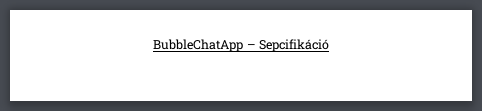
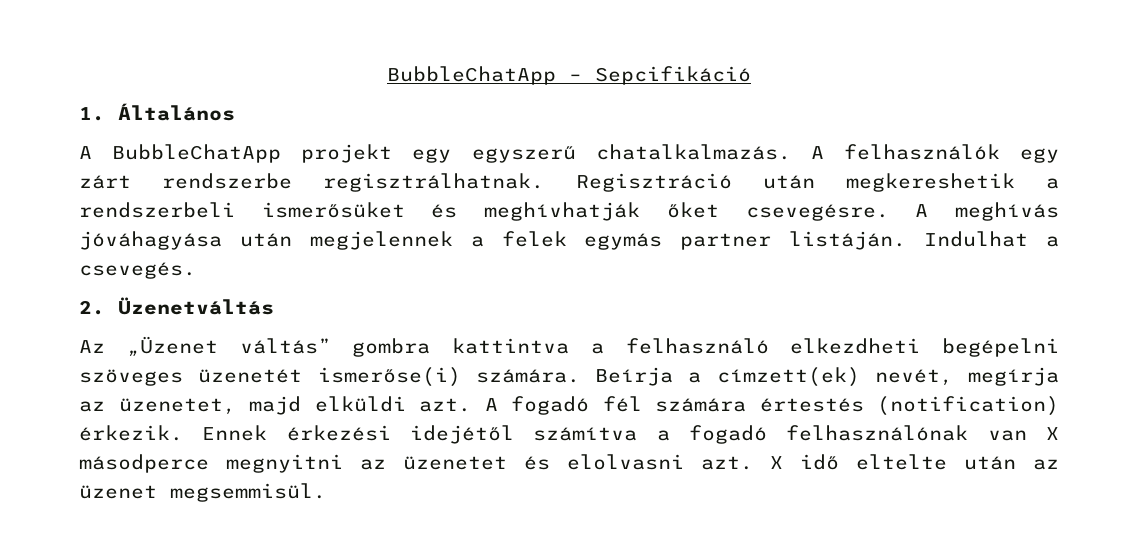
+ 1. Általános
+ A BubbleChatApp projekt egy egyszerű chatalkalmazás. A felhasználók egy zárt rendszerbe regisztrálhatnak. Regisztráció után megkereshetik a rendszerbeli ismerősüket és meghívhatják őket csevegésre. A meghívás jóváhagyása után megjelennek a felek egymás partner listáján. Indulhat a csevegés.
+ 2. Üzenetváltás
+ Az „Üzenet váltás” gombra kattintva a felhasználó elkezdheti begépelni szöveges üzenetét ismerőse(i) számára. Beírja a címzett(ek) nevét, megírja az üzenetet, majd elküldi azt. A fogadó fél számára értestés (notification) érkezik. Ennek érkezési idejétől számítva a fogadó felhasználónak van X másodperce megnyitni az üzenetet és elolvasni azt. X idő eltelte után az üzenet megsemmisül.

